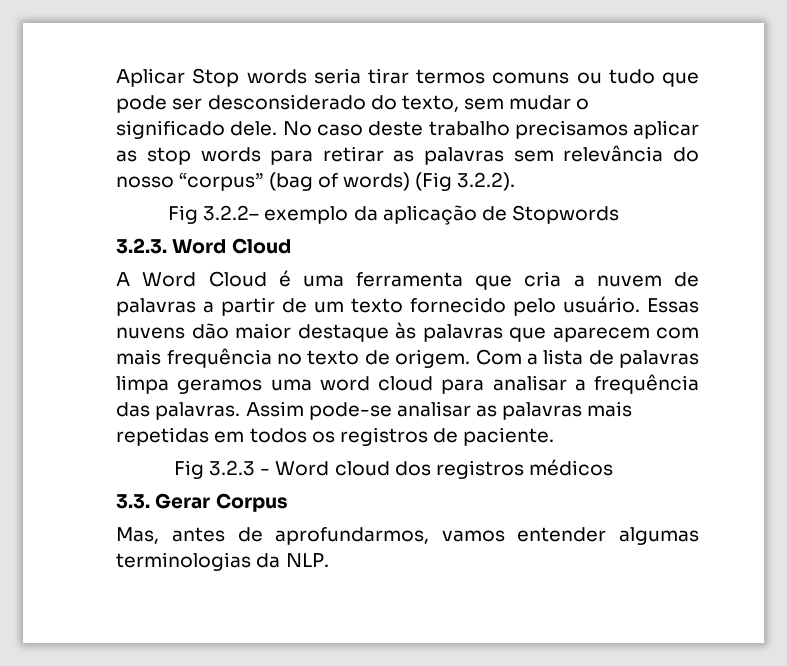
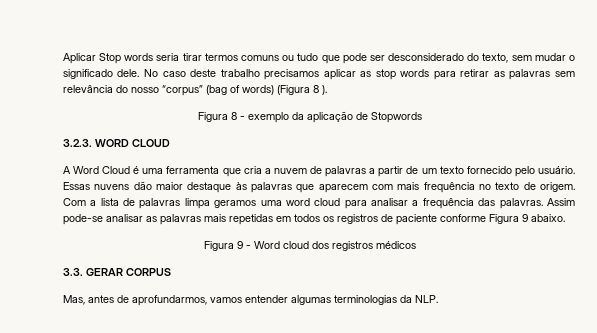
- No caso deste trabalho precisamos aplicar as stop words para retirar as palavras sem relevância do nosso “corpus” (bag of words) (Fig 3.2.2).
- Fig 3.2.2– exemplo da aplicação de Stopwords
+ No caso deste trabalho precisamos aplicar as stop words para retirar as palavras sem relevância do nosso “corpus” (bag of words) (Figura 8 ).
+ Figura 8 - exemplo da aplicação de Stopwords
- 3.2.3. Word Cloud
+ 3.2.3. WORD CLOUD
- Assim pode-se analisar as palavras mais repetidas em todos os registros de paciente.
- Fig 3.2.3 - Word cloud dos registros médicos
+ Assim pode-se analisar as palavras mais repetidas em todos os registros de paciente conforme Figura 9 abaixo.
+ Figura 9 - Word cloud dos registros médicos
- 3.3. Gerar Corpus
+ 3.3. GERAR CORPUS

